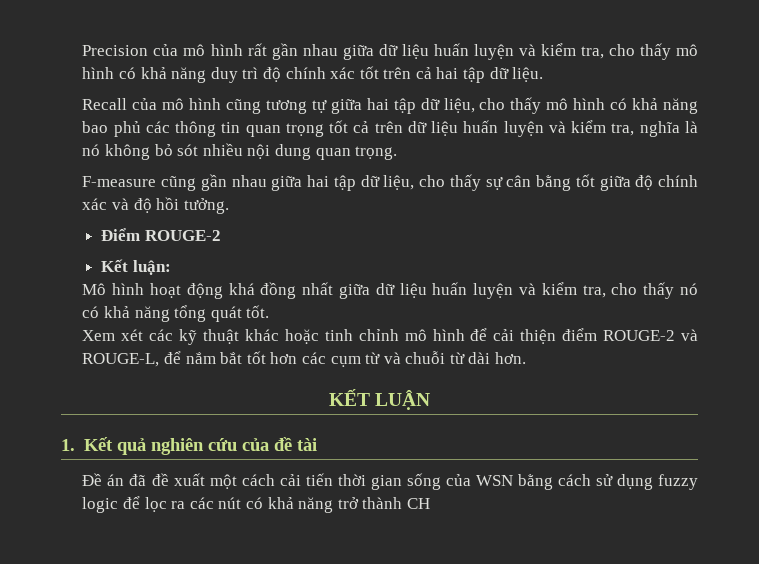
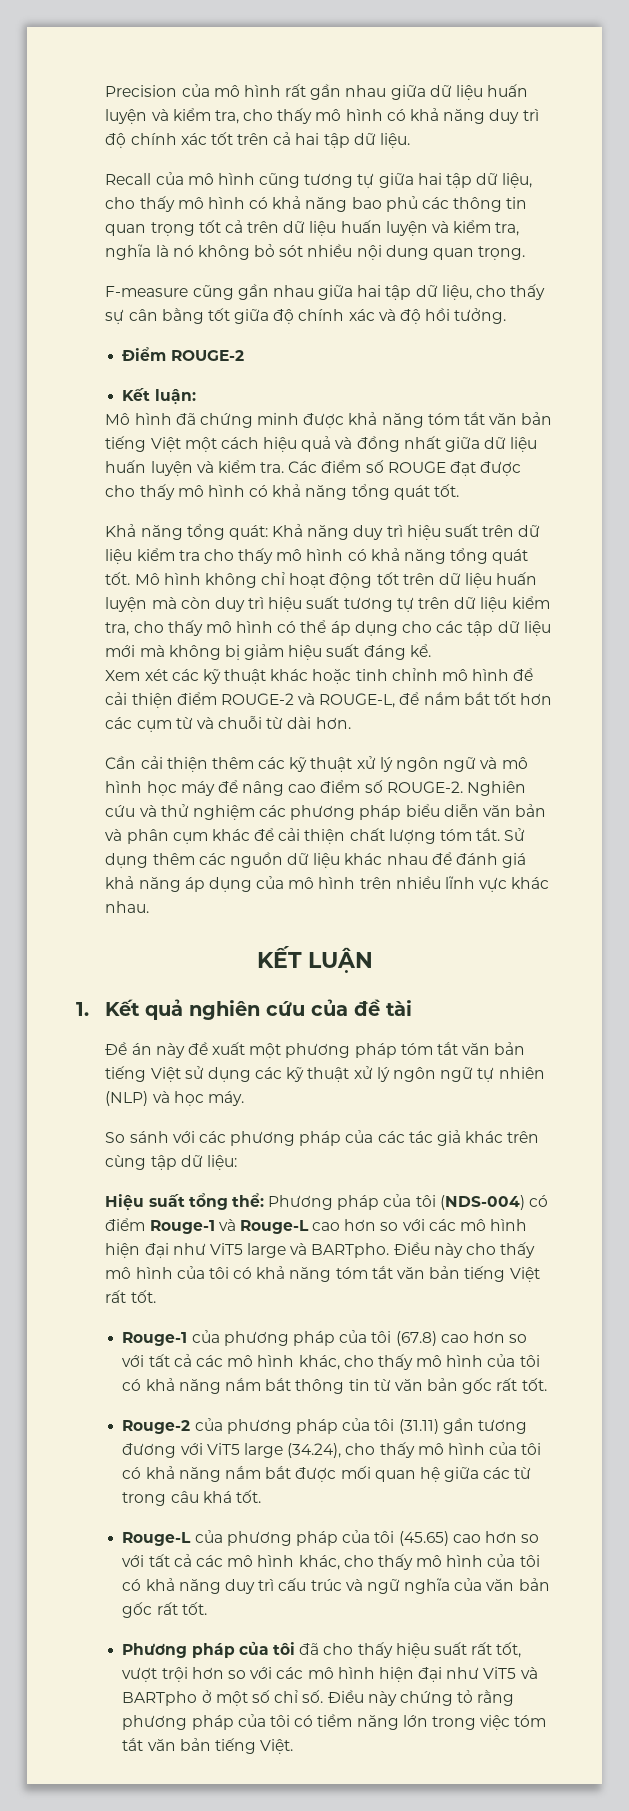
- Mô hình hoạt động khá đồng nhất giữa dữ liệu huấn luyện và kiểm tra, cho thấy nó có khả năng tổng quát tốt.
+ Mô hình đã chứng minh được khả năng tóm tắt văn bản tiếng Việt một cách hiệu quả và đồng nhất giữa dữ liệu huấn luyện và kiểm tra. Các điểm số ROUGE đạt được cho thấy mô hình có khả năng tổng quát tốt.
+ Khả năng tổng quát: Khả năng duy trì hiệu suất trên dữ liệu kiểm tra cho thấy mô hình có khả năng tổng quát tốt. Mô hình không chỉ hoạt động tốt trên dữ liệu huấn luyện mà còn duy trì hiệu suất tương tự trên dữ liệu kiểm tra, cho thấy mô hình có thể áp dụng cho các tập dữ liệu mới mà không bị giảm hiệu suất đáng kể.
+ Cần cải thiện thêm các kỹ thuật xử lý ngôn ngữ và mô hình học máy để nâng cao điểm số ROUGE-2. Nghiên cứu và thử nghiệm các phương pháp biểu diễn văn bản và phân cụm khác để cải thiện chất lượng tóm tắt. Sử dụng thêm các nguồn dữ liệu khác nhau để đánh giá khả năng áp dụng của mô hình trên nhiều lĩnh vực khác nhau.
- Đề án đã đề xuất một cách cải tiến thời gian sống của WSN bằng cách sử dụng fuzzy logic để lọc ra các nút có khả năng trở thành CH
+ Đề án này đề xuất một phương pháp tóm tắt văn bản tiếng Việt sử dụng các kỹ thuật xử lý ngôn ngữ tự nhiên (NLP) và học máy.
+ So sánh với các phương pháp của các tác giả khác trên cùng tập dữ liệu:
+ Hiệu suất tổng thể: Phương pháp của tôi (NDS-004) có điểm Rouge-1 và Rouge-L cao hơn so với các mô hình hiện đại như ViT5 large và BARTpho. Điều này cho thấy mô hình của tôi có khả năng tóm tắt văn bản tiếng Việt rất tốt.
+ Rouge-1 của phương pháp của tôi (67.8) cao hơn so với tất cả các mô hình khác, cho thấy mô hình của tôi có khả năng nắm bắt thông tin từ văn bản gốc rất tốt.
+ Rouge-2 của phương pháp của tôi (31.11) gần tương đương với ViT5 large (34.24), cho thấy mô hình của tôi có khả năng nắm bắt được mối quan hệ giữa các từ trong câu khá tốt.
+ Rouge-L của phương pháp của tôi (45.65) cao hơn so với tất cả các mô hình khác, cho thấy mô hình của tôi có khả năng duy trì cấu trúc và ngữ nghĩa của văn bản gốc rất tốt.
+ Phương pháp của tôi đã cho thấy hiệu suất rất tốt, vượt trội hơn so với các mô hình hiện đại như ViT5 và BARTpho ở một số chỉ số. Điều này chứng tỏ rằng phương pháp của tôi có tiềm năng lớn trong việc tóm tắt văn bản tiếng Việt.

